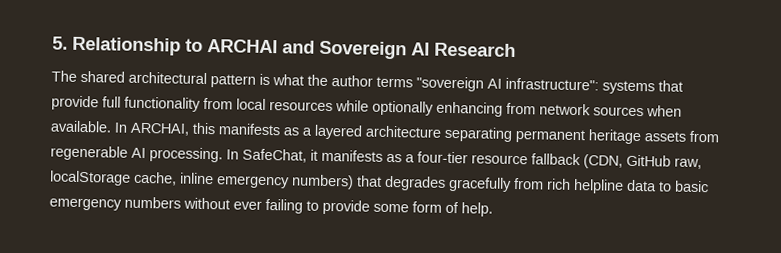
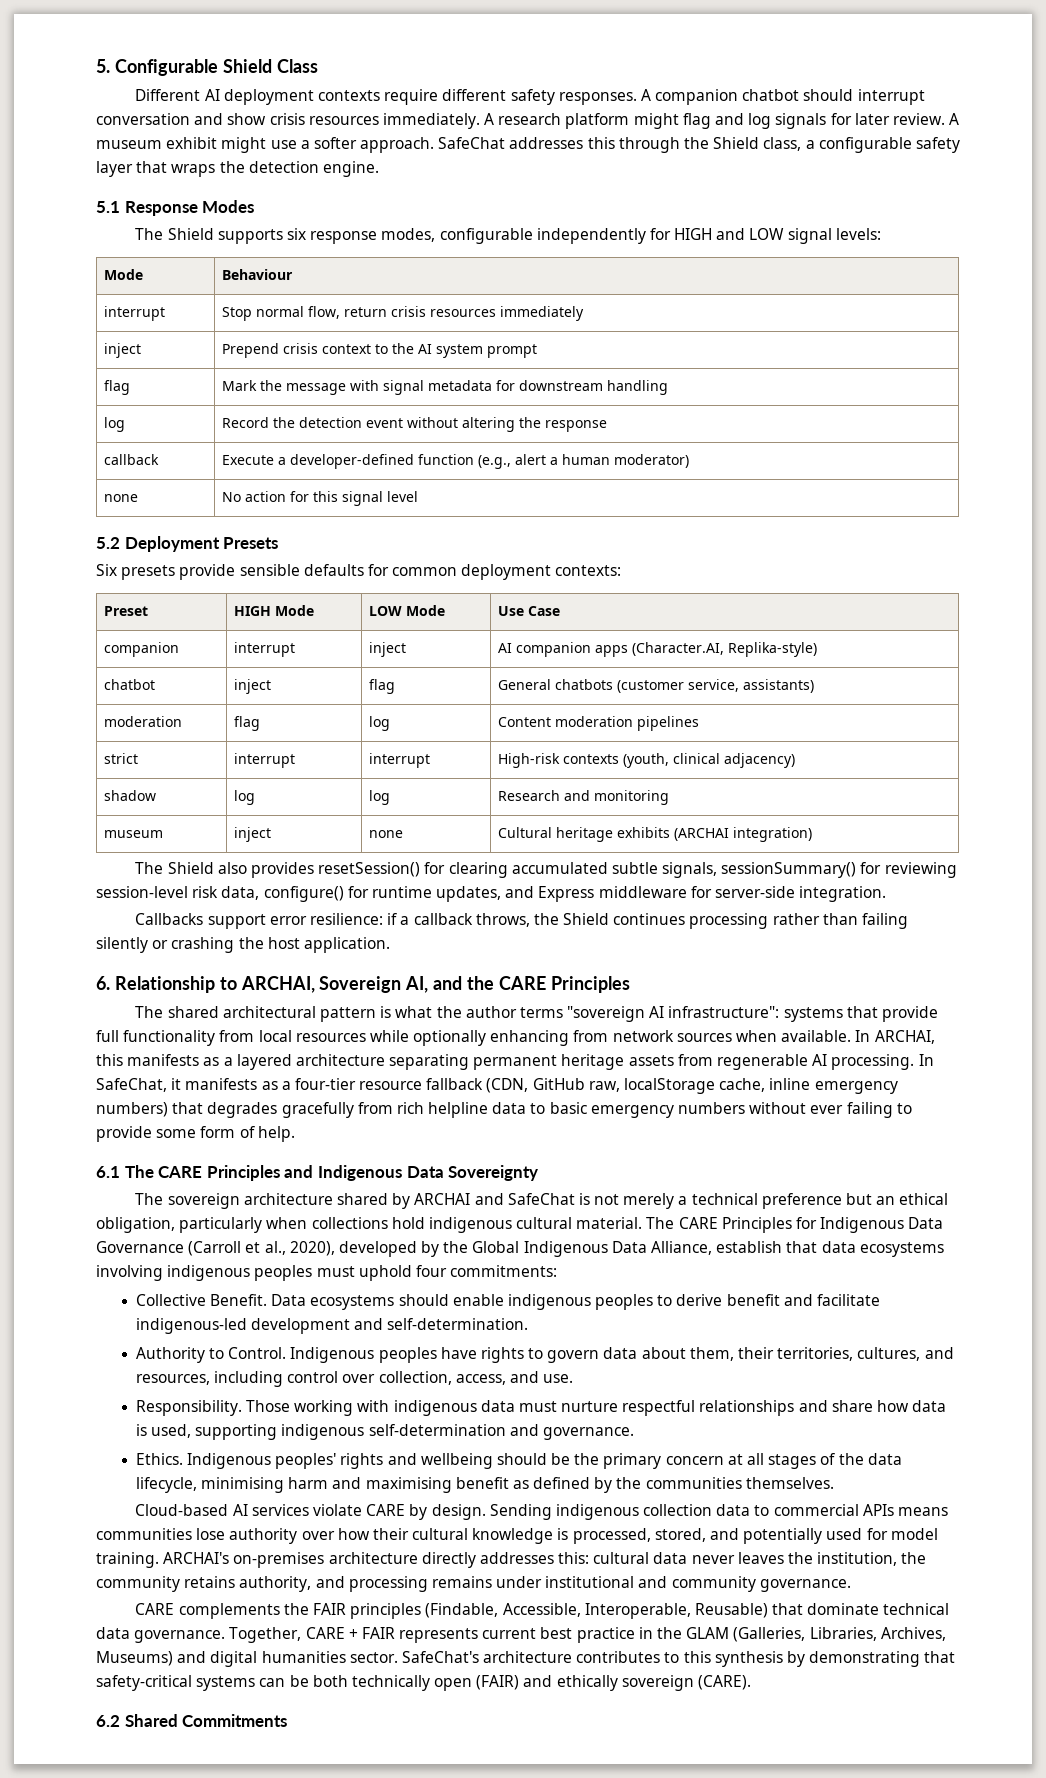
- 5. Relationship to ARCHAI and Sovereign AI Research
+ 5. Configurable Shield Class
+ Different AI deployment contexts require different safety responses. A companion chatbot should interrupt conversation and show crisis resources immediately. A research platform might flag and log signals for later review. A museum exhibit might use a softer approach. SafeChat addresses this through the Shield class, a configurable safety layer that wraps the detection engine.
+ 5.1 Response Modes
+ The Shield supports six response modes, configurable independently for HIGH and LOW signal levels:
+ Mode | Behaviour
+ interrupt | Stop normal flow, return crisis resources immediately
+ inject | Prepend crisis context to the AI system prompt
+ flag | Mark the message with signal metadata for downstream handling
+ log | Record the detection event without altering the response
+ callback | Execute a developer-defined function (e.g., alert a human moderator)
+ none | No action for this signal level
+ 5.2 Deployment Presets
+ Six presets provide sensible defaults for common deployment contexts:
+ Preset | HIGH Mode | LOW Mode | Use Case
+ companion | interrupt | inject | AI companion apps (Character.AI, Replika-style)
+ chatbot | inject | flag | General chatbots (customer service, assistants)
+ moderation | flag | log | Content moderation pipelines
+ strict | interrupt | interrupt | High-risk contexts (youth, clinical adjacency)
+ shadow | log | log | Research and monitoring
+ museum | inject | none | Cultural heritage exhibits (ARCHAI integration)
+ The Shield also provides resetSession() for clearing accumulated subtle signals, sessionSummary() for reviewing session-level risk data, configure() for runtime updates, and Express middleware for server-side integration.
+ Callbacks support error resilience: if a callback throws, the Shield continues processing rather than failing silently or crashing the host application.
+ 6. Relationship to ARCHAI, Sovereign AI, and the CARE Principles
+ 6.1 The CARE Principles and Indigenous Data Sovereignty
+ The sovereign architecture shared by ARCHAI and SafeChat is not merely a technical preference but an ethical obligation, particularly when collections hold indigenous cultural material. The CARE Principles for Indigenous Data Governance (Carroll et al., 2020), developed by the Global Indigenous Data Alliance, establish that data ecosystems involving indigenous peoples must uphold four commitments:
+ Collective Benefit. Data ecosystems should enable indigenous peoples to derive benefit and facilitate indigenous-led development and self-determination.
+ Authority to Control. Indigenous peoples have rights to govern data about them, their territories, cultures, and resources, including control over collection, access, and use.
+ Responsibility. Those working with indigenous data must nurture respectful relationships and share how data is used, supporting indigenous self-determination and governance.
+ Ethics. Indigenous peoples' rights and wellbeing should be the primary concern at all stages of the data lifecycle, minimising harm and maximising benefit as defined by the communities themselves.
+ Cloud-based AI services violate CARE by design. Sending indigenous collection data to commercial APIs means communities lose authority over how their cultural knowledge is processed, stored, and potentially used for model training. ARCHAI's on-premises architecture directly addresses this: cultural data never leaves the institution, the community retains authority, and processing remains under institutional and community governance.
+ CARE complements the FAIR principles (Findable, Accessible, Interoperable, Reusable) that dominate technical data governance. Together, CARE + FAIR represents current best practice in the GLAM (Galleries, Libraries, Archives, Museums) and digital humanities sector. SafeChat's architecture contributes to this synthesis by demonstrating that safety-critical systems can be both technically open (FAIR) and ethically sovereign (CARE).
+ 6.2 Shared Commitments

